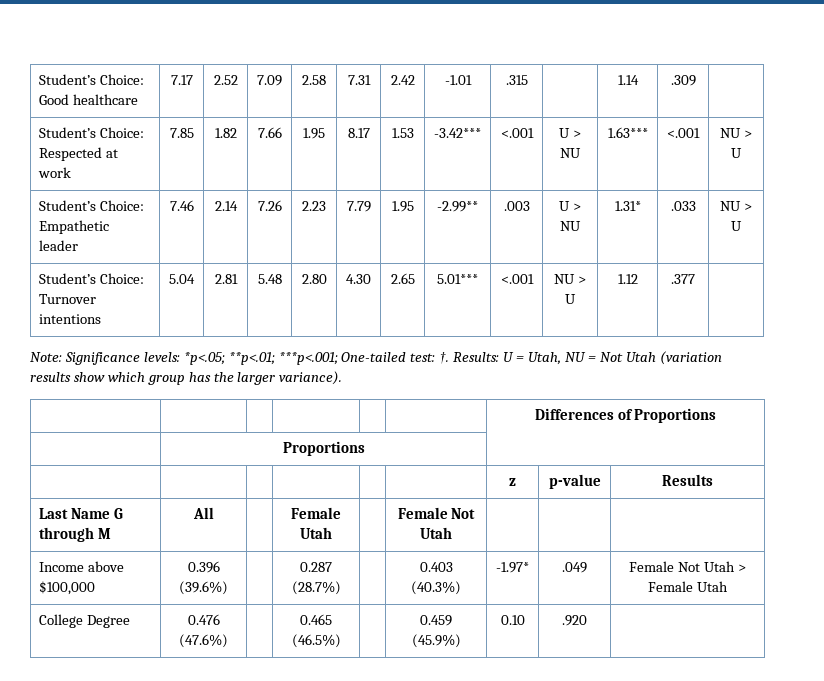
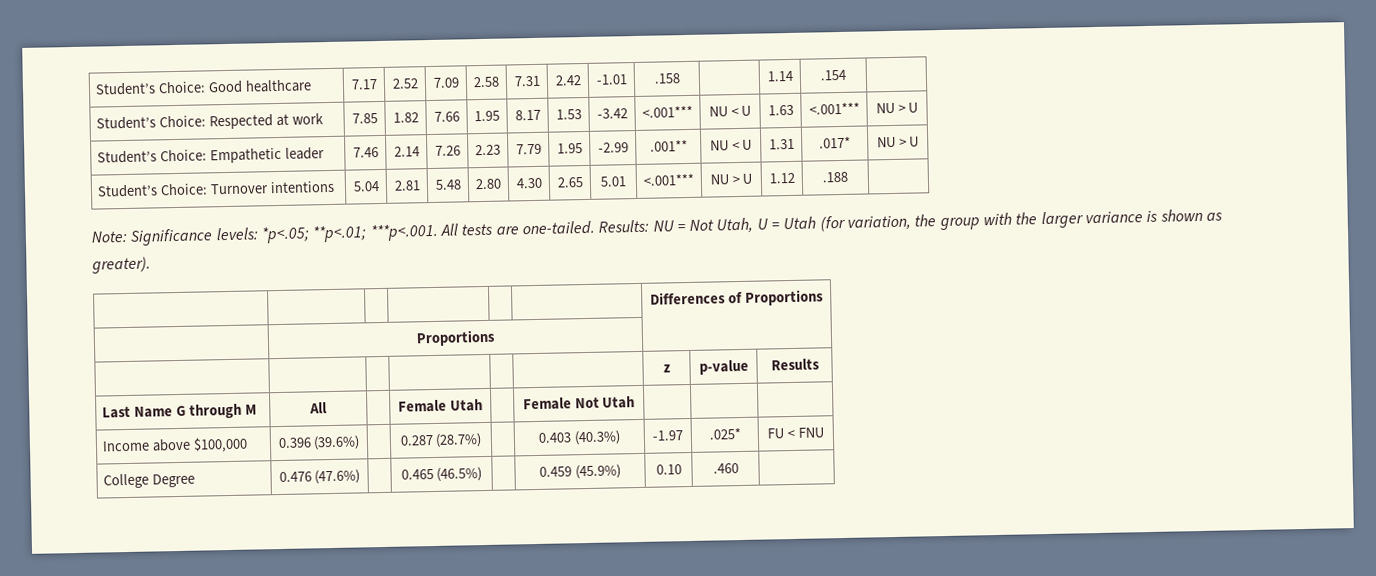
- Student’s Choice: Good healthcare | 7.17 | 2.52 | 7.09 | 2.58 | 7.31 | 2.42 | -1.01 | .315 | | 1.14 | .309 |
+ Student’s Choice: Good healthcare | 7.17 | 2.52 | 7.09 | 2.58 | 7.31 | 2.42 | -1.01 | .158 | | 1.14 | .154 |
- Student’s Choice: Respected at work | 7.85 | 1.82 | 7.66 | 1.95 | 8.17 | 1.53 | -3.42*** | <.001 | U > NU | 1.63*** | <.001 | NU > U
+ Student’s Choice: Respected at work | 7.85 | 1.82 | 7.66 | 1.95 | 8.17 | 1.53 | -3.42 | <.001*** | NU < U | 1.63 | <.001*** | NU > U
- Student’s Choice: Empathetic leader | 7.46 | 2.14 | 7.26 | 2.23 | 7.79 | 1.95 | -2.99** | .003 | U > NU | 1.31* | .033 | NU > U
+ Student’s Choice: Empathetic leader | 7.46 | 2.14 | 7.26 | 2.23 | 7.79 | 1.95 | -2.99 | .001** | NU < U | 1.31 | .017* | NU > U
- Student’s Choice: Turnover intentions | 5.04 | 2.81 | 5.48 | 2.80 | 4.30 | 2.65 | 5.01*** | <.001 | NU > U | 1.12 | .377 |
+ Student’s Choice: Turnover intentions | 5.04 | 2.81 | 5.48 | 2.80 | 4.30 | 2.65 | 5.01 | <.001*** | NU > U | 1.12 | .188 |
- Note: Significance levels: *p<.05; **p<.01; ***p<.001; One-tailed test: †. Results: U = Utah, NU = Not Utah (variation results show which group has the larger variance).
+ Note: Significance levels: *p<.05; **p<.01; ***p<.001. All tests are one-tailed. Results: NU = Not Utah, U = Utah (for variation, the group with the larger variance is shown as greater).
- Income above $100,000 | 0.396 (39.6%) | | 0.287 (28.7%) | | 0.403 (40.3%) | -1.97* | .049 | Female Not Utah > Female Utah
+ Income above $100,000 | 0.396 (39.6%) | | 0.287 (28.7%) | | 0.403 (40.3%) | -1.97 | .025* | FU < FNU
- College Degree | 0.476 (47.6%) | | 0.465 (46.5%) | | 0.459 (45.9%) | 0.10 | .920 |
+ College Degree | 0.476 (47.6%) | | 0.465 (46.5%) | | 0.459 (45.9%) | 0.10 | .460 |

